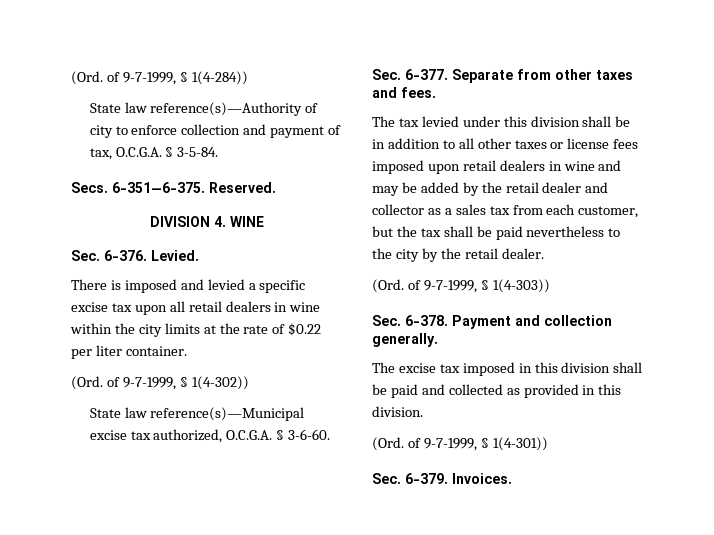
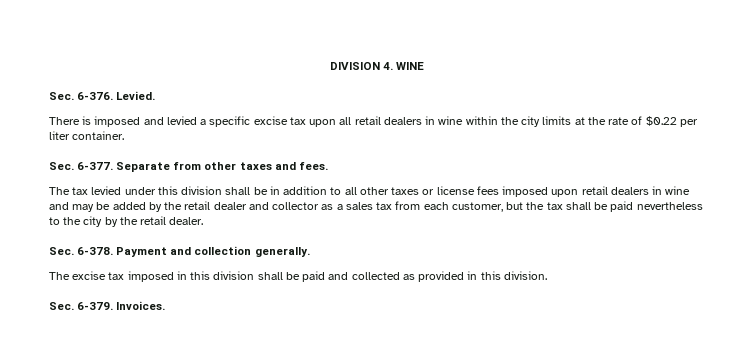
- (Ord. of 9-7-1999, § 1(4-284))
- State law reference(s)—Authority of city to enforce collection and payment of tax, O.C.G.A. § 3-5-84.
- Secs. 6-351—6-375. Reserved.
- (Ord. of 9-7-1999, § 1(4-302))
- State law reference(s)—Municipal excise tax authorized, O.C.G.A. § 3-6-60.
- (Ord. of 9-7-1999, § 1(4-303))
- (Ord. of 9-7-1999, § 1(4-301))

